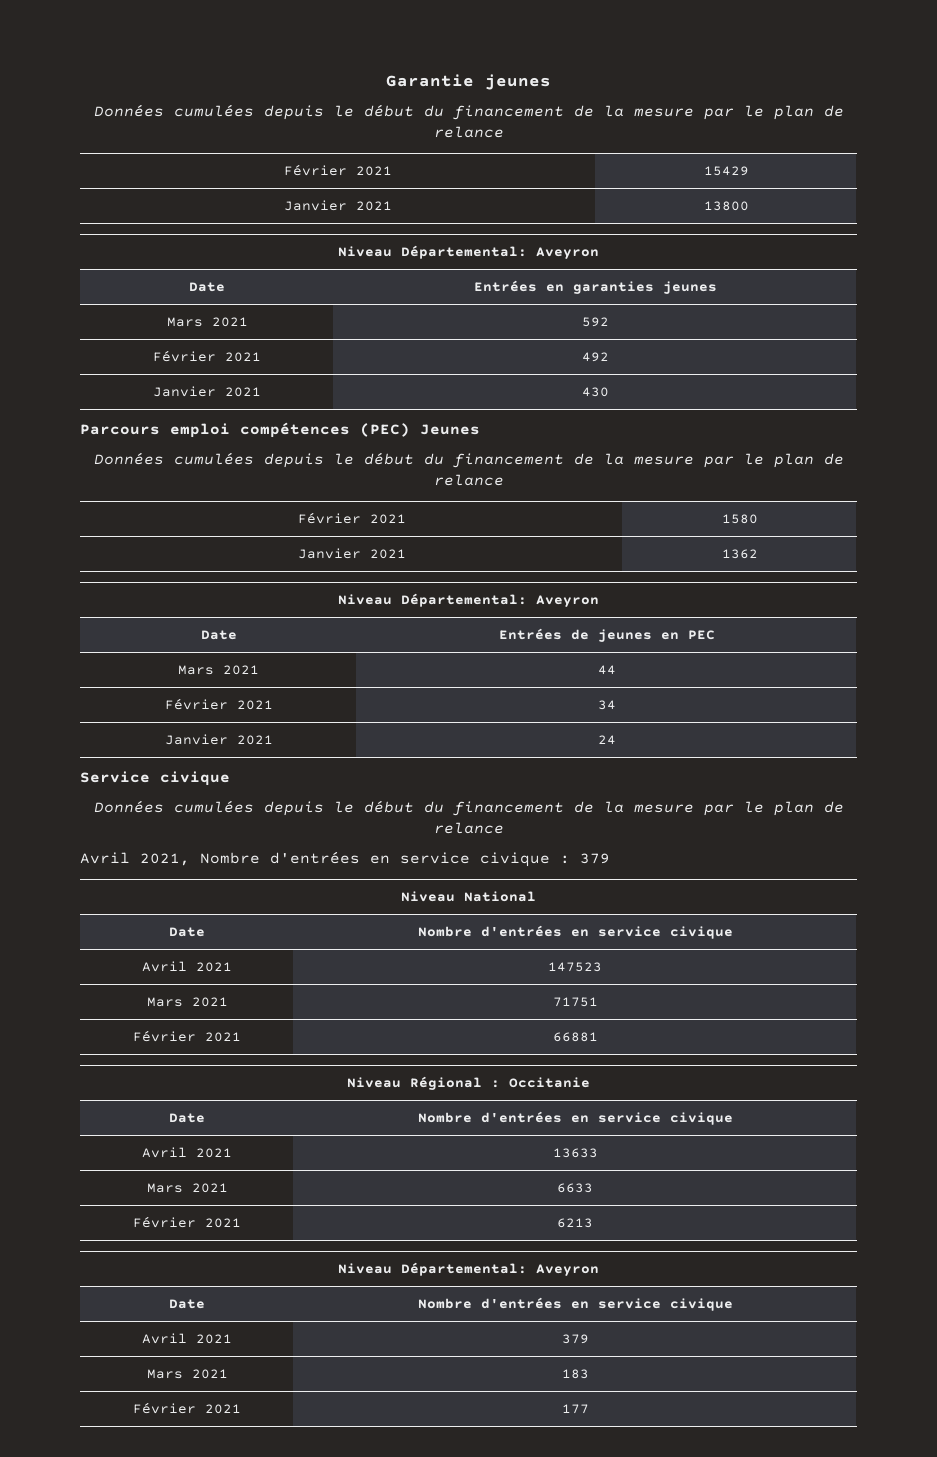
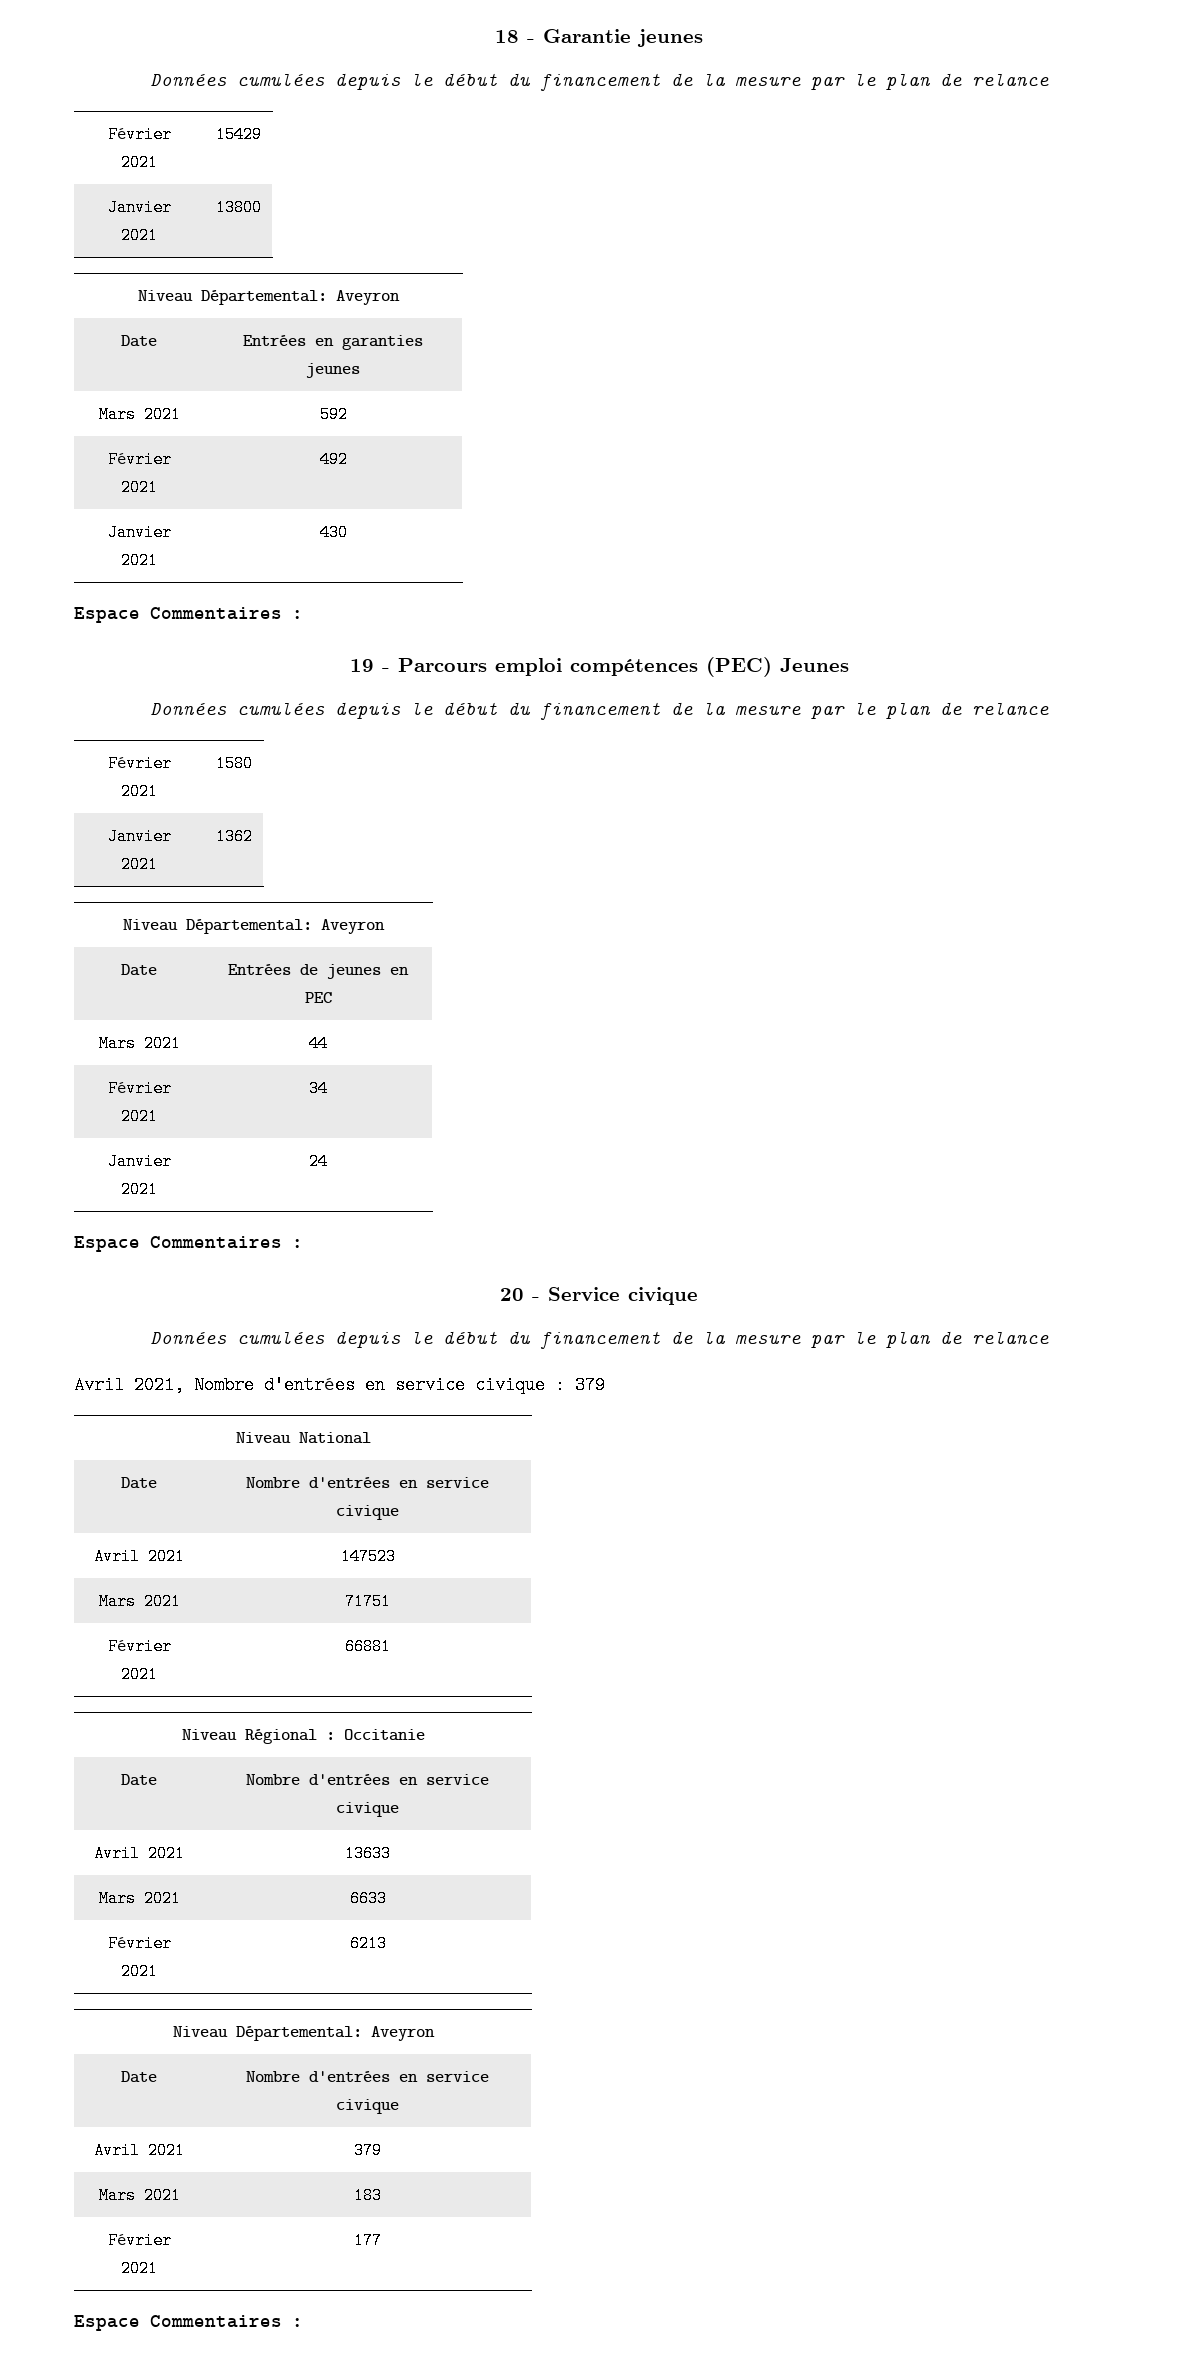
- Garantie jeunes
+ 18 - Garantie jeunes
  Janvier 2021 | 430
- Parcours emploi compétences (PEC) Jeunes
+ Espace Commentaires :
+ 19 - Parcours emploi compétences (PEC) Jeunes
  Janvier 2021 | 24
- Service civique
+ Espace Commentaires :
+ 20 - Service civique
  Février 2021 | 177
+ Espace Commentaires :

